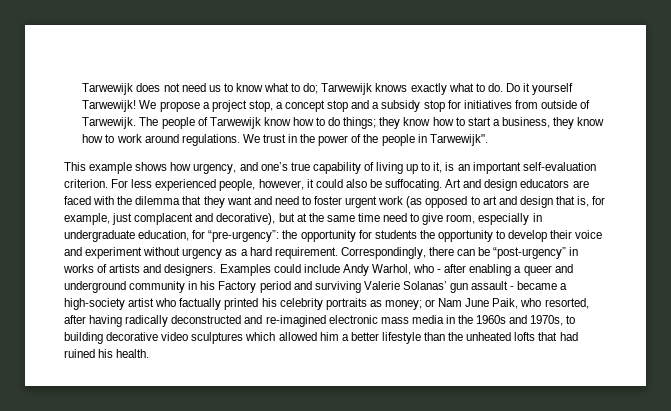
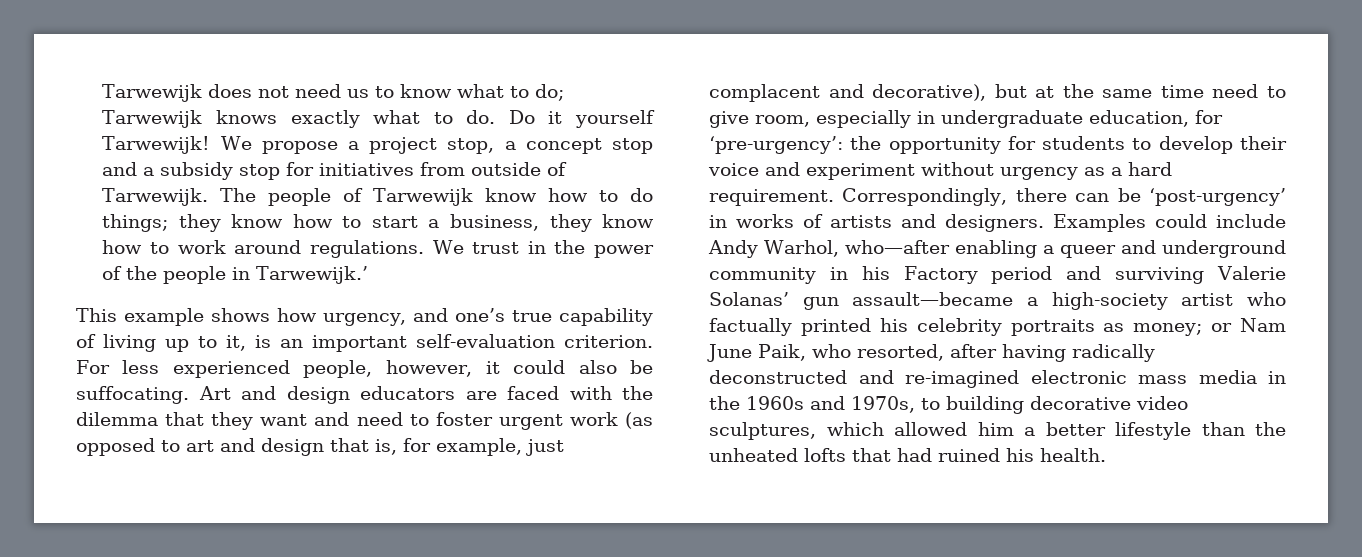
- We trust in the power of the people in Tarwewijk".
+ We trust in the power of the people in Tarwewijk.’
- Art and design educators are faced with the dilemma that they want and need to foster urgent work (as opposed to art and design that is, for example, just complacent and decorative), but at the same time need to give room, especially in undergraduate education, for “pre-urgency”:
+ Art and design educators are faced with the dilemma that they want and need to foster urgent work (as opposed to art and design that is, for example, just complacent and decorative), but at the same time need to give room, especially in undergraduate education, for ‘pre-urgency’:
- the opportunity for students the opportunity to develop their voice and experiment without urgency as a hard requirement.
+ the opportunity for students to develop their voice and experiment without urgency as a hard requirement.
- Correspondingly, there can be “post-urgency” in works of artists and designers.
+ Correspondingly, there can be ‘post-urgency’ in works of artists and designers.
- Examples could include Andy Warhol, who - after enabling a queer and underground community in his Factory period and surviving Valerie Solanas’ gun assault - became a high-society artist who factually printed his celebrity portraits as money;
+ Examples could include Andy Warhol, who—after enabling a queer and underground community in his Factory period and surviving Valerie Solanas’ gun assault—became a high-society artist who factually printed his celebrity portraits as money;
- or Nam June Paik, who resorted, after having radically deconstructed and re-imagined electronic mass media in the 1960s and 1970s, to building decorative video sculptures which allowed him a better lifestyle than the unheated lofts that had ruined his health.
+ or Nam June Paik, who resorted, after having radically deconstructed and re-imagined electronic mass media in the 1960s and 1970s, to building decorative video sculptures, which allowed him a better lifestyle than the unheated lofts that had ruined his health.

